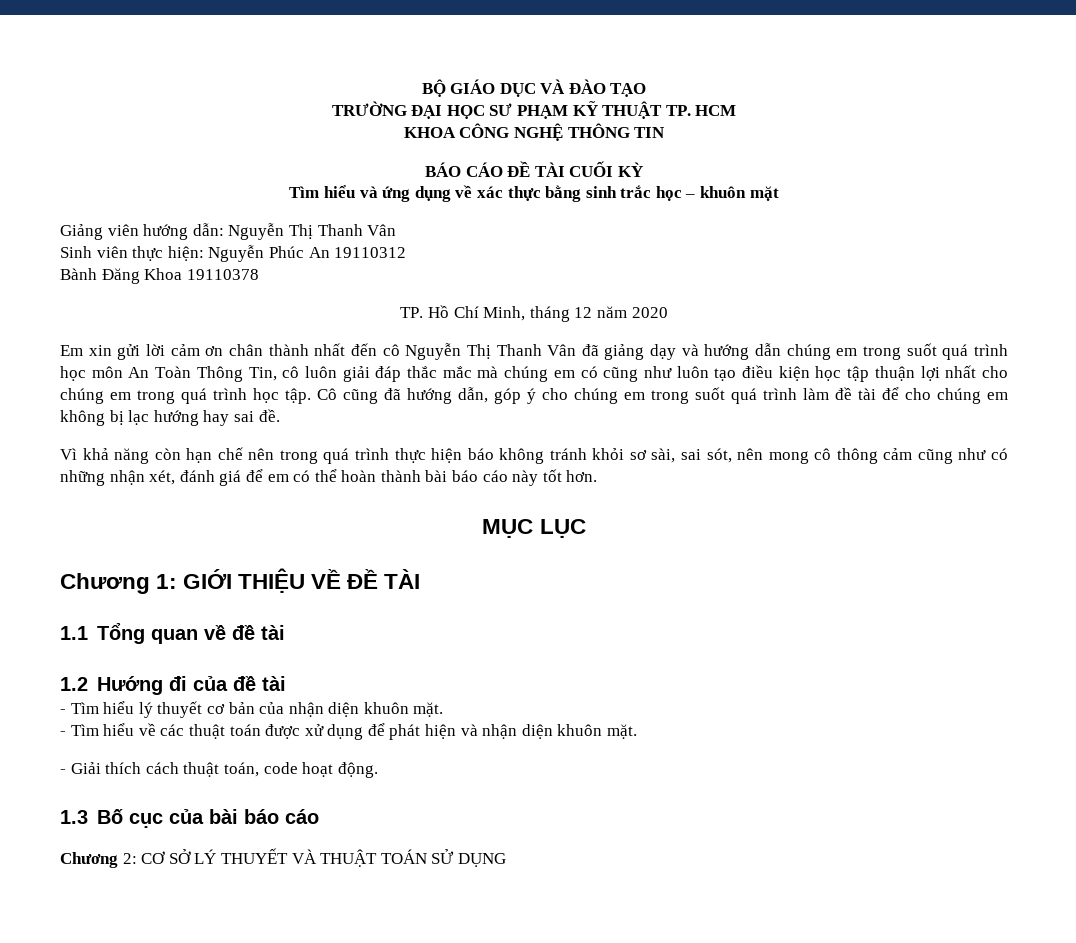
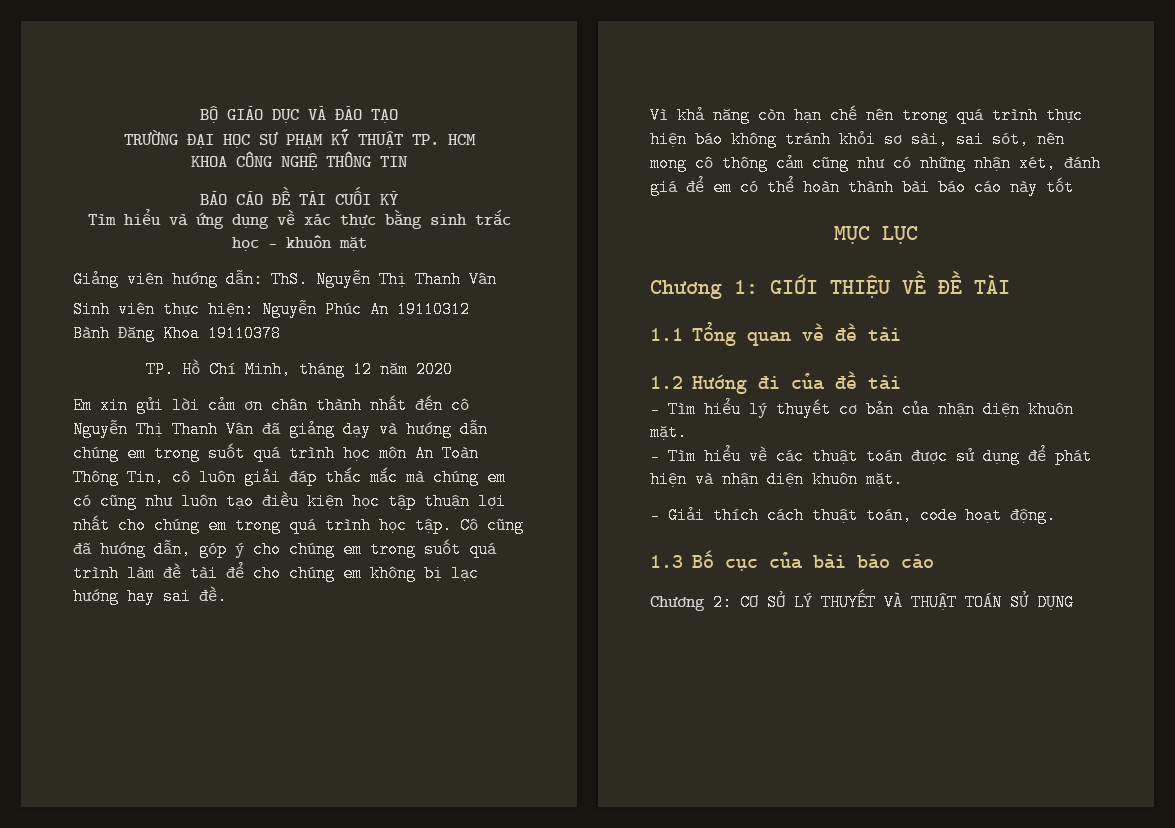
- Giảng viên hướng dẫn: Nguyễn Thị Thanh Vân
+ Giảng viên hướng dẫn: ThS. Nguyễn Thị Thanh Vân
- Vì khả năng còn hạn chế nên trong quá trình thực hiện báo không tránh khỏi sơ sài, sai sót, nên mong cô thông cảm cũng như có những nhận xét, đánh giá để em có thể hoàn thành bài báo cáo này tốt hơn.
+ Vì khả năng còn hạn chế nên trong quá trình thực hiện báo không tránh khỏi sơ sài, sai sót, nên mong cô thông cảm cũng như có những nhận xét, đánh giá để em có thể hoàn thành bài báo cáo này tốt
- - Tìm hiểu về các thuật toán được xử dụng để phát hiện và nhận diện khuôn mặt.
+ - Tìm hiểu về các thuật toán được sử dụng để phát hiện và nhận diện khuôn mặt.

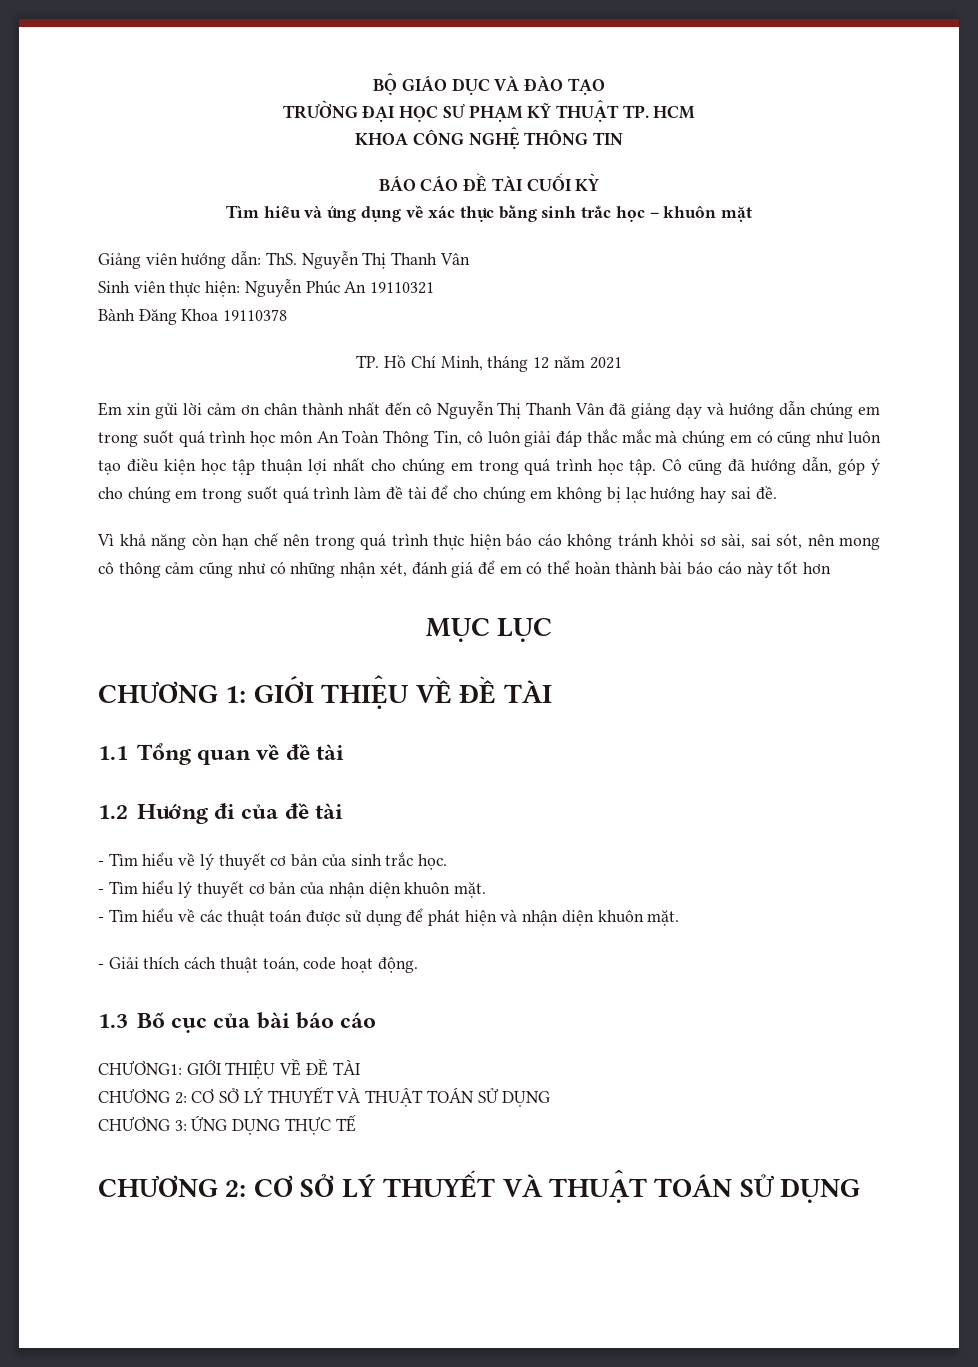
- Sinh viên thực hiện: Nguyễn Phúc An 19110312
+ Sinh viên thực hiện: Nguyễn Phúc An 19110321
- TP. Hồ Chí Minh, tháng 12 năm 2020
+ TP. Hồ Chí Minh, tháng 12 năm 2021
- Vì khả năng còn hạn chế nên trong quá trình thực hiện báo không tránh khỏi sơ sài, sai sót, nên mong cô thông cảm cũng như có những nhận xét, đánh giá để em có thể hoàn thành bài báo cáo này tốt
+ Vì khả năng còn hạn chế nên trong quá trình thực hiện báo cáo không tránh khỏi sơ sài, sai sót, nên mong cô thông cảm cũng như có những nhận xét, đánh giá để em có thể hoàn thành bài báo cáo này tốt hơn
- Chương 1: GIỚI THIỆU VỀ ĐỀ TÀI
+ CHƯƠNG 1: GIỚI THIỆU VỀ ĐỀ TÀI
+ - Tìm hiểu về lý thuyết cơ bản của sinh trắc học.
- Chương 2: CƠ SỞ LÝ THUYẾT VÀ THUẬT TOÁN SỬ DỤNG
+ CHƯƠNG1: GIỚI THIỆU VỀ ĐỀ TÀI
+ CHƯƠNG 2: CƠ SỞ LÝ THUYẾT VÀ THUẬT TOÁN SỬ DỤNG
+ CHƯƠNG 3: ỨNG DỤNG THỰC TẾ
+ CHƯƠNG 2: CƠ SỞ LÝ THUYẾT VÀ THUẬT TOÁN SỬ DỤNG

